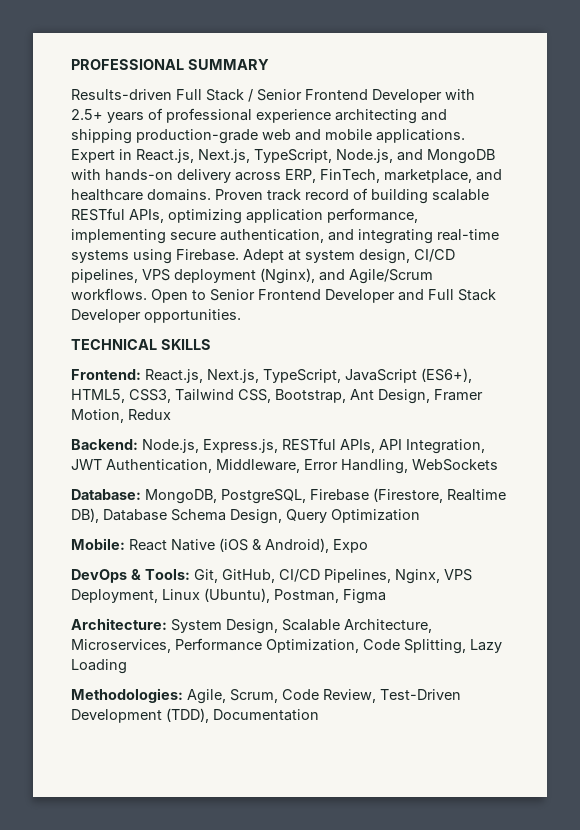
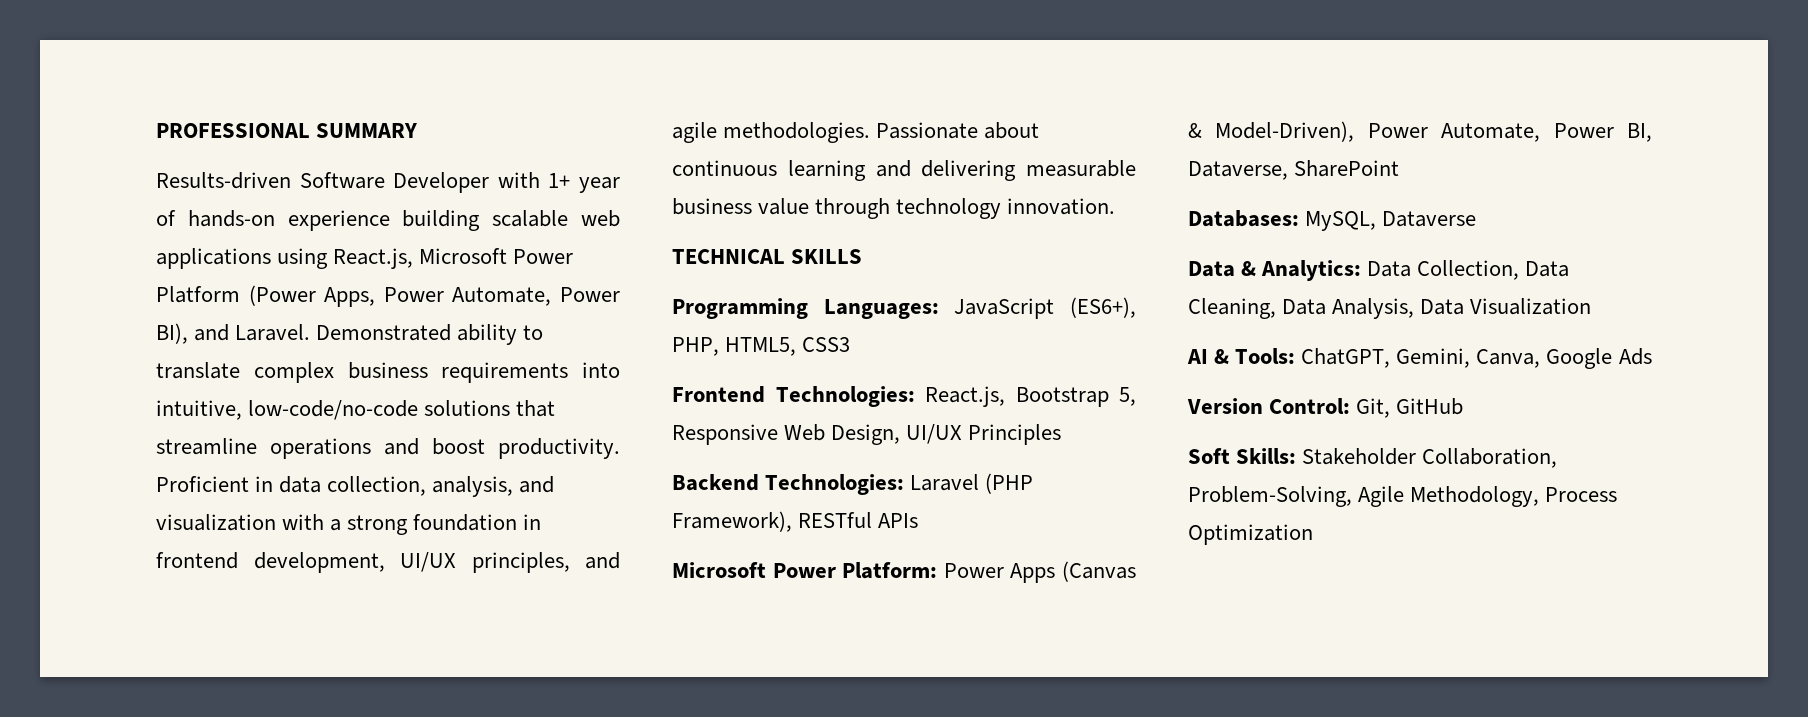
- Results-driven Full Stack / Senior Frontend Developer with 2.5+ years of professional experience architecting and shipping production-grade web and mobile applications. Expert in React.js, Next.js, TypeScript, Node.js, and MongoDB with hands-on delivery across ERP, FinTech, marketplace, and healthcare domains. Proven track record of building scalable RESTful APIs, optimizing application performance, implementing secure authentication, and integrating real-time systems using Firebase. Adept at system design, CI/CD pipelines, VPS deployment (Nginx), and Agile/Scrum workflows. Open to Senior Frontend Developer and Full Stack Developer opportunities.
+ Results-driven Software Developer with 1+ year of hands-on experience building scalable web applications using React.js, Microsoft Power Platform (Power Apps, Power Automate, Power BI), and Laravel. Demonstrated ability to translate complex business requirements into intuitive, low-code/no-code solutions that streamline operations and boost productivity. Proficient in data collection, analysis, and visualization with a strong foundation in frontend development, UI/UX principles, and agile methodologies. Passionate about continuous learning and delivering measurable business value through technology innovation.
  TECHNICAL SKILLS
- Frontend: React.js, Next.js, TypeScript, JavaScript (ES6+), HTML5, CSS3, Tailwind CSS, Bootstrap, Ant Design, Framer Motion, Redux
- Backend: Node.js, Express.js, RESTful APIs, API Integration, JWT Authentication, Middleware, Error Handling, WebSockets
- Database: MongoDB, PostgreSQL, Firebase (Firestore, Realtime DB), Database Schema Design, Query Optimization
- Mobile: React Native (iOS & Android), Expo
- DevOps & Tools: Git, GitHub, CI/CD Pipelines, Nginx, VPS Deployment, Linux (Ubuntu), Postman, Figma
- Architecture: System Design, Scalable Architecture, Microservices, Performance Optimization, Code Splitting, Lazy Loading
- Methodologies: Agile, Scrum, Code Review, Test-Driven Development (TDD), Documentation
+ Programming Languages: JavaScript (ES6+), PHP, HTML5, CSS3
+ Frontend Technologies: React.js, Bootstrap 5, Responsive Web Design, UI/UX Principles
+ Backend Technologies: Laravel (PHP Framework), RESTful APIs
+ Microsoft Power Platform: Power Apps (Canvas & Model-Driven), Power Automate, Power BI, Dataverse, SharePoint
+ Databases: MySQL, Dataverse
+ Data & Analytics: Data Collection, Data Cleaning, Data Analysis, Data Visualization
+ AI & Tools: ChatGPT, Gemini, Canva, Google Ads
+ Version Control: Git, GitHub
+ Soft Skills: Stakeholder Collaboration, Problem-Solving, Agile Methodology, Process Optimization

